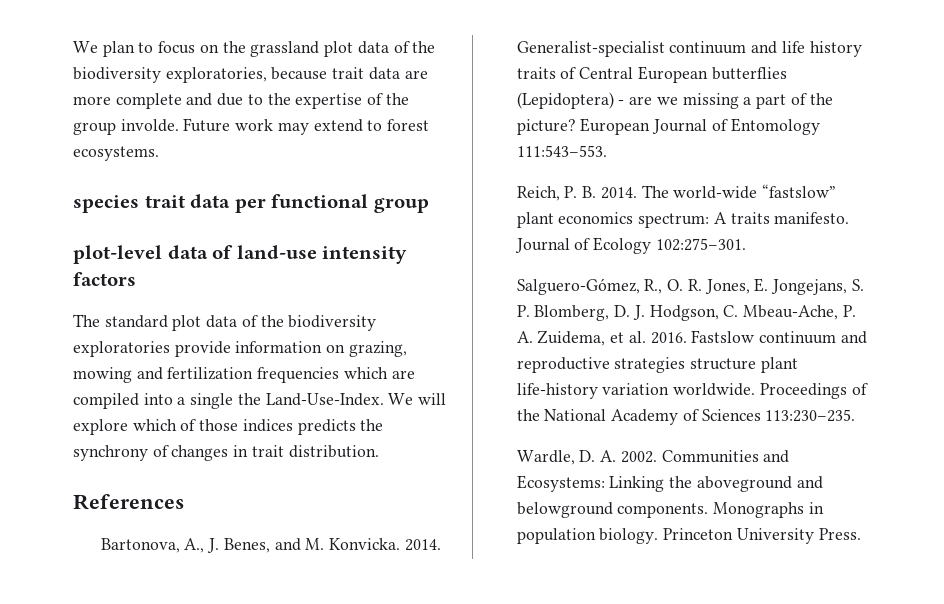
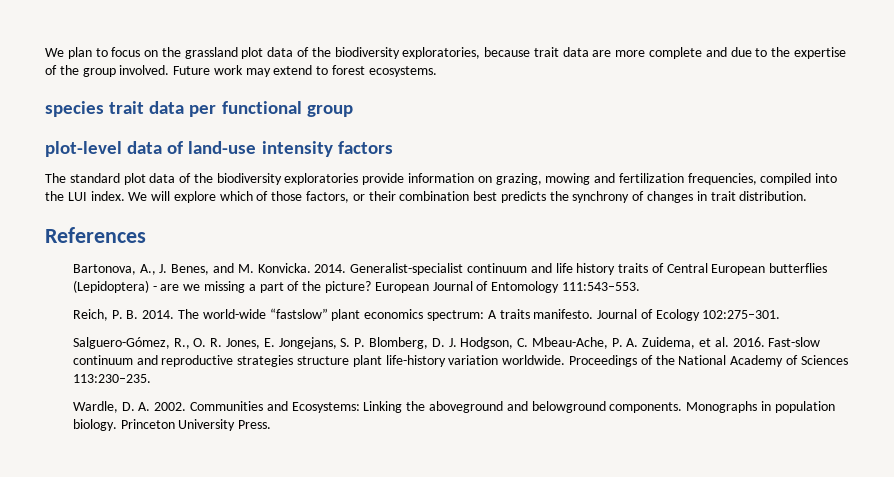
- We plan to focus on the grassland plot data of the biodiversity exploratories, because trait data are more complete and due to the expertise of the group involde.
+ We plan to focus on the grassland plot data of the biodiversity exploratories, because trait data are more complete and due to the expertise of the group involved.
- The standard plot data of the biodiversity exploratories provide information on grazing, mowing and fertilization frequencies which are compiled into a single the Land-Use-Index.
+ The standard plot data of the biodiversity exploratories provide information on grazing, mowing and fertilization frequencies, compiled into the LUI index.
- We will explore which of those indices predicts the synchrony of changes in trait distribution.
+ We will explore which of those factors, or their combination best predicts the synchrony of changes in trait distribution.
- Fastslow continuum and reproductive strategies structure plant life-history variation worldwide.
+ Fast-slow continuum and reproductive strategies structure plant life-history variation worldwide.

